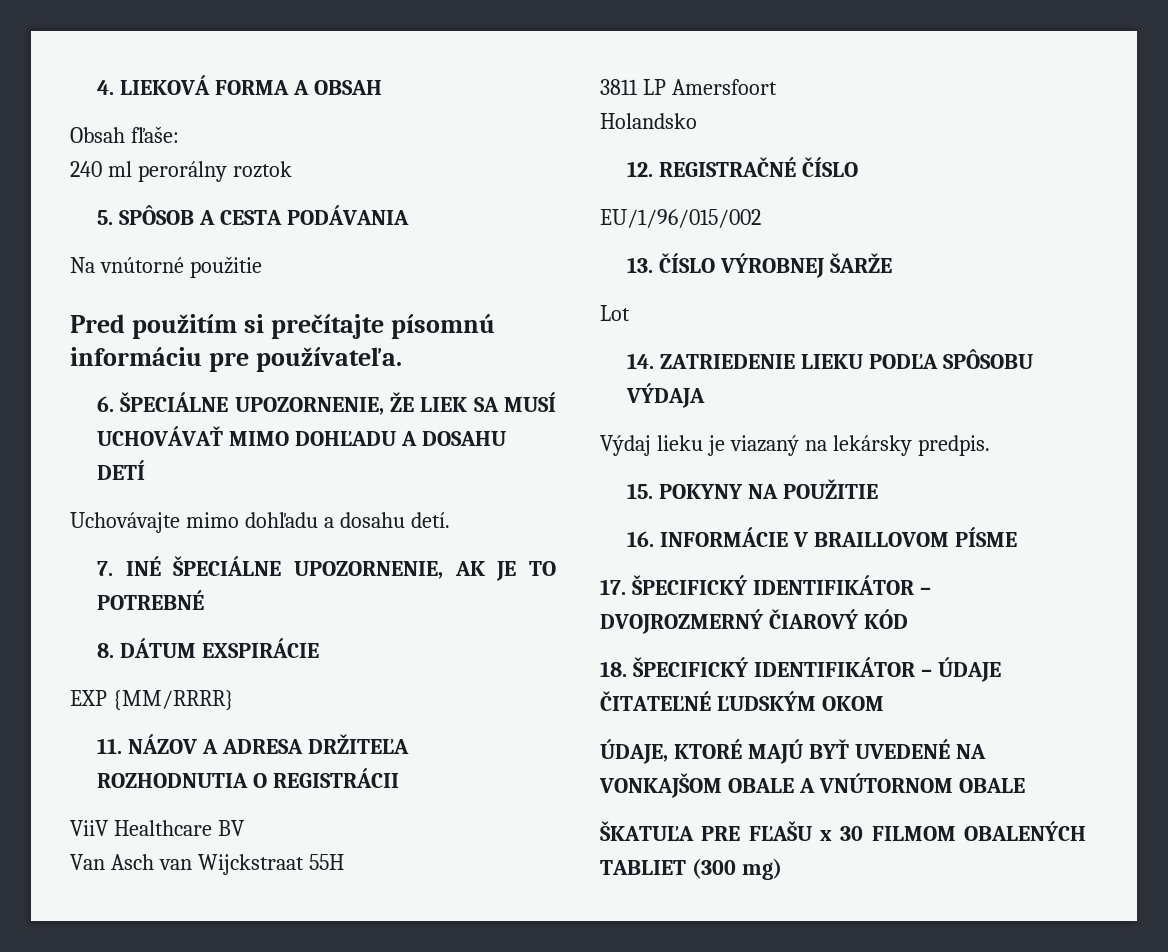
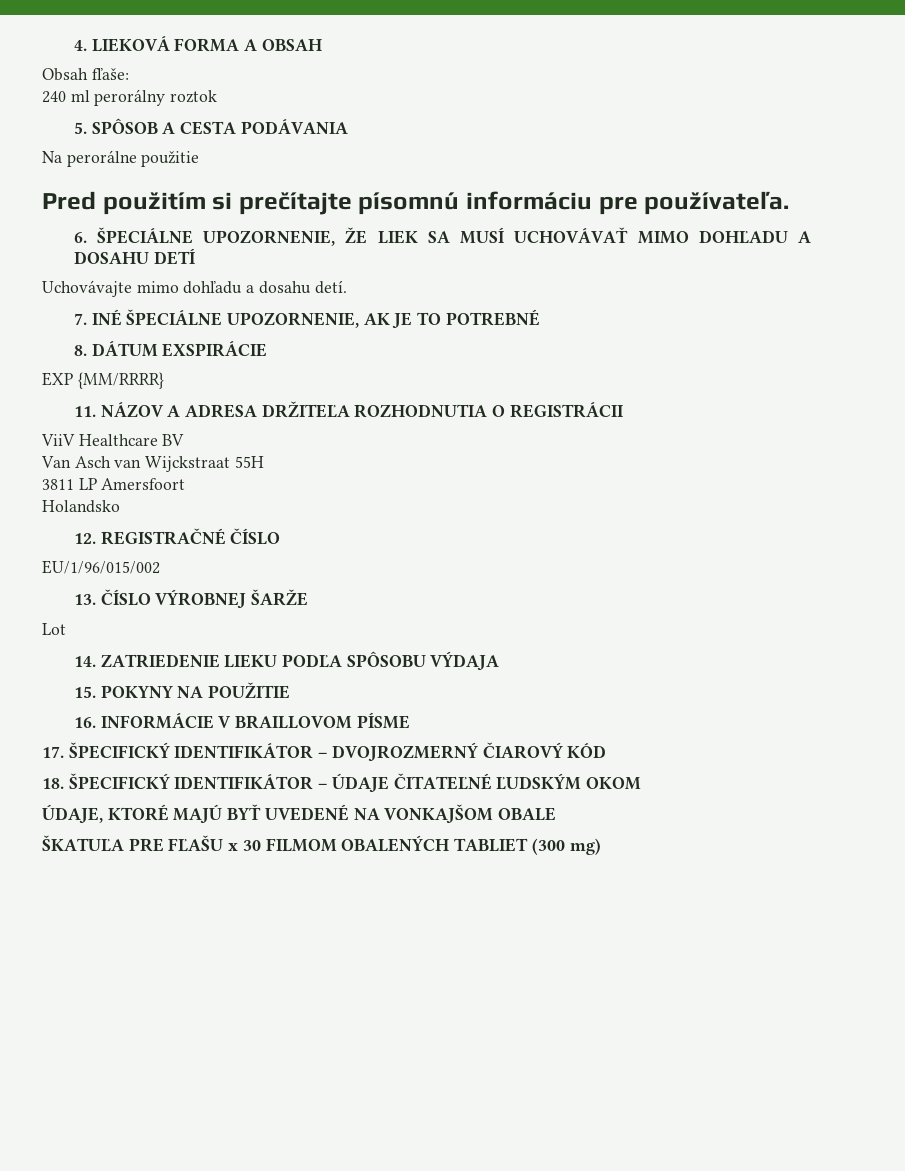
- Na vnútorné použitie
+ Na perorálne použitie
- Výdaj lieku je viazaný na lekársky predpis.
- ÚDAJE, KTORÉ MAJÚ BYŤ UVEDENÉ NA VONKAJŠOM OBALE A VNÚTORNOM OBALE
+ ÚDAJE, KTORÉ MAJÚ BYŤ UVEDENÉ NA VONKAJŠOM OBALE

